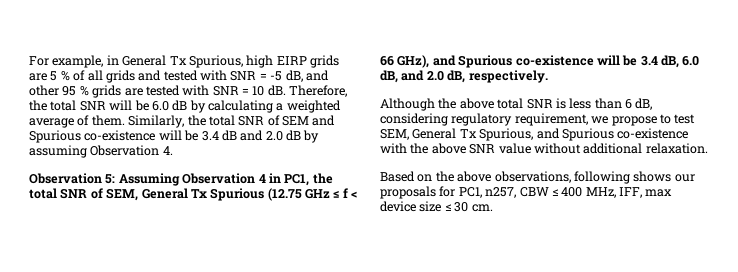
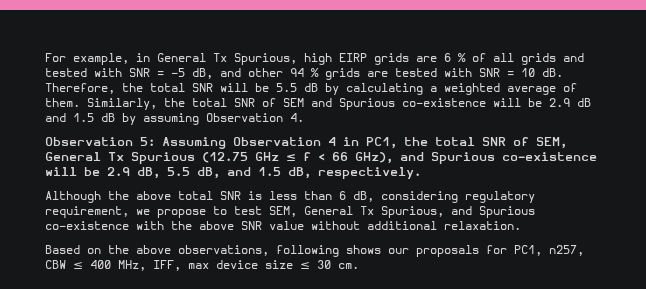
- For example, in General Tx Spurious, high EIRP grids are 5 % of all grids and tested with SNR = -5 dB, and other 95 % grids are tested with SNR = 10 dB.
+ For example, in General Tx Spurious, high EIRP grids are 6 % of all grids and tested with SNR = -5 dB, and other 94 % grids are tested with SNR = 10 dB.
- Therefore, the total SNR will be 6.0 dB by calculating a weighted average of them.
+ Therefore, the total SNR will be 5.5 dB by calculating a weighted average of them.
- Similarly, the total SNR of SEM and Spurious co-existence will be 3.4 dB and 2.0 dB by assuming Observation 4.
+ Similarly, the total SNR of SEM and Spurious co-existence will be 2.9 dB and 1.5 dB by assuming Observation 4.
- Observation 5: Assuming Observation 4 in PC1, the total SNR of SEM, General Tx Spurious (12.75 GHz ≤ f < 66 GHz), and Spurious co-existence will be 3.4 dB, 6.0 dB, and 2.0 dB, respectively.
+ Observation 5: Assuming Observation 4 in PC1, the total SNR of SEM, General Tx Spurious (12.75 GHz ≤ f < 66 GHz), and Spurious co-existence will be 2.9 dB, 5.5 dB, and 1.5 dB, respectively.

